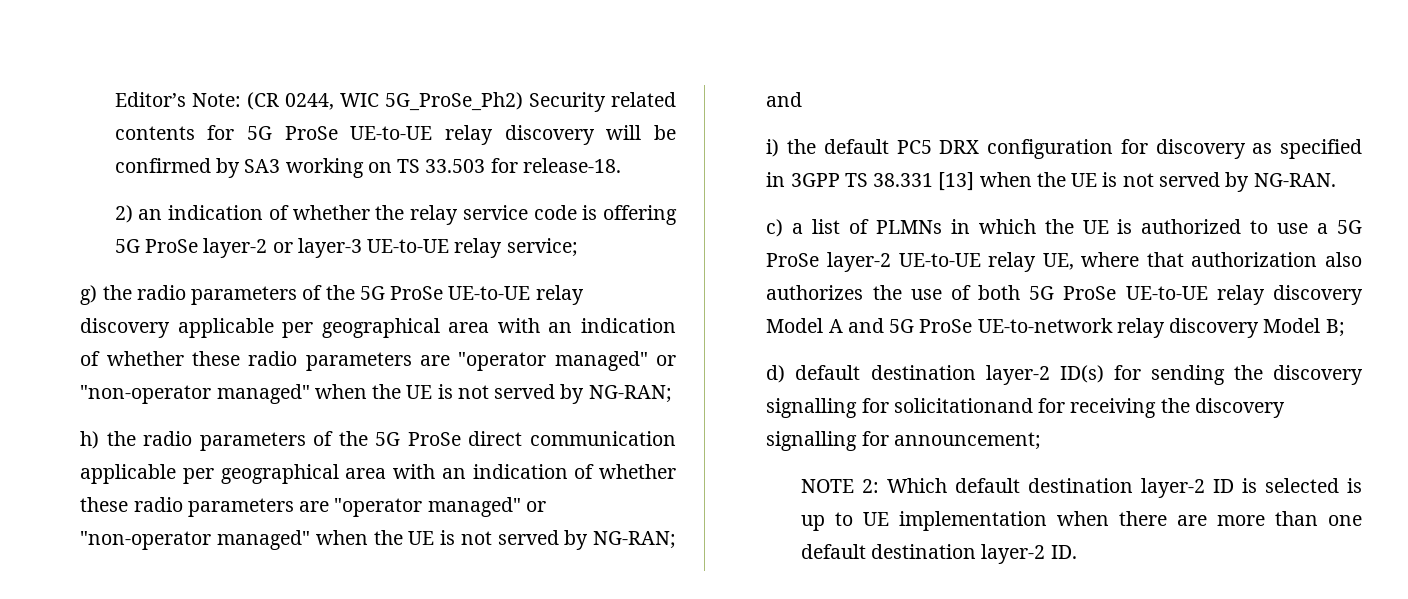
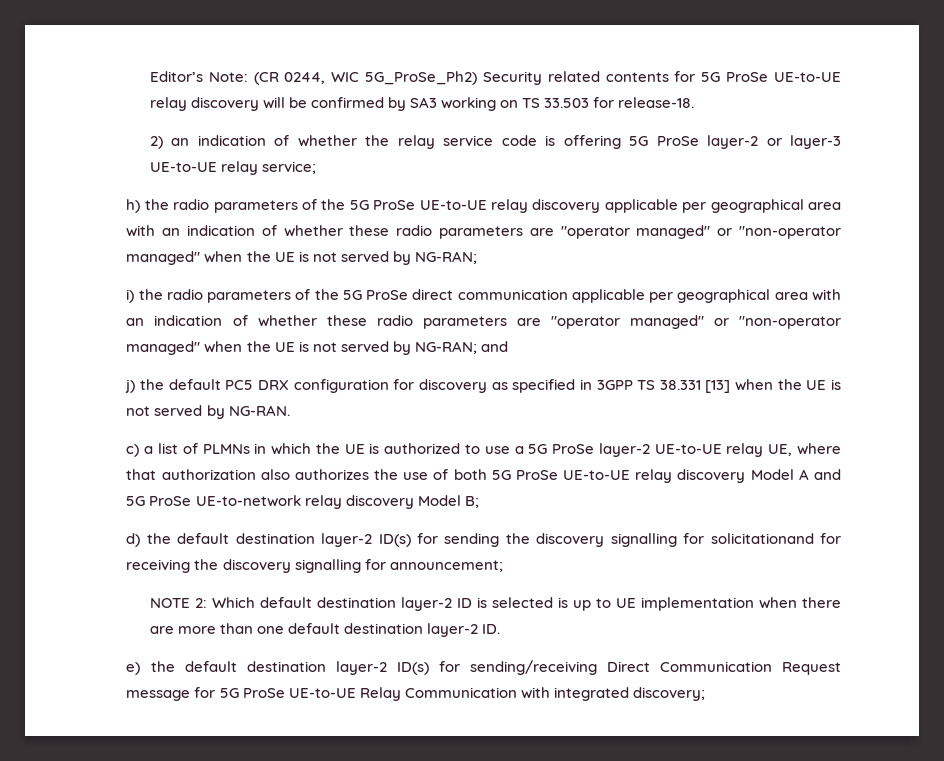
- g) the radio parameters of the 5G ProSe UE-to-UE relay discovery applicable per geographical area with an indication of whether these radio parameters are "operator managed" or "non-operator managed" when the UE is not served by NG-RAN;
+ h) the radio parameters of the 5G ProSe UE-to-UE relay discovery applicable per geographical area with an indication of whether these radio parameters are "operator managed" or "non-operator managed" when the UE is not served by NG-RAN;
- h) the radio parameters of the 5G ProSe direct communication applicable per geographical area with an indication of whether these radio parameters are "operator managed" or "non-operator managed" when the UE is not served by NG-RAN; and
+ i) the radio parameters of the 5G ProSe direct communication applicable per geographical area with an indication of whether these radio parameters are "operator managed" or "non-operator managed" when the UE is not served by NG-RAN; and
- i) the default PC5 DRX configuration for discovery as specified in 3GPP TS 38.331 [13] when the UE is not served by NG-RAN.
+ j) the default PC5 DRX configuration for discovery as specified in 3GPP TS 38.331 [13] when the UE is not served by NG-RAN.
- d) default destination layer-2 ID(s) for sending the discovery signalling for solicitationand for receiving the discovery signalling for announcement;
+ d) the default destination layer-2 ID(s) for sending the discovery signalling for solicitationand for receiving the discovery signalling for announcement;
+ e) the default destination layer-2 ID(s) for sending/receiving Direct Communication Request message for 5G ProSe UE-to-UE Relay Communication with integrated discovery;

